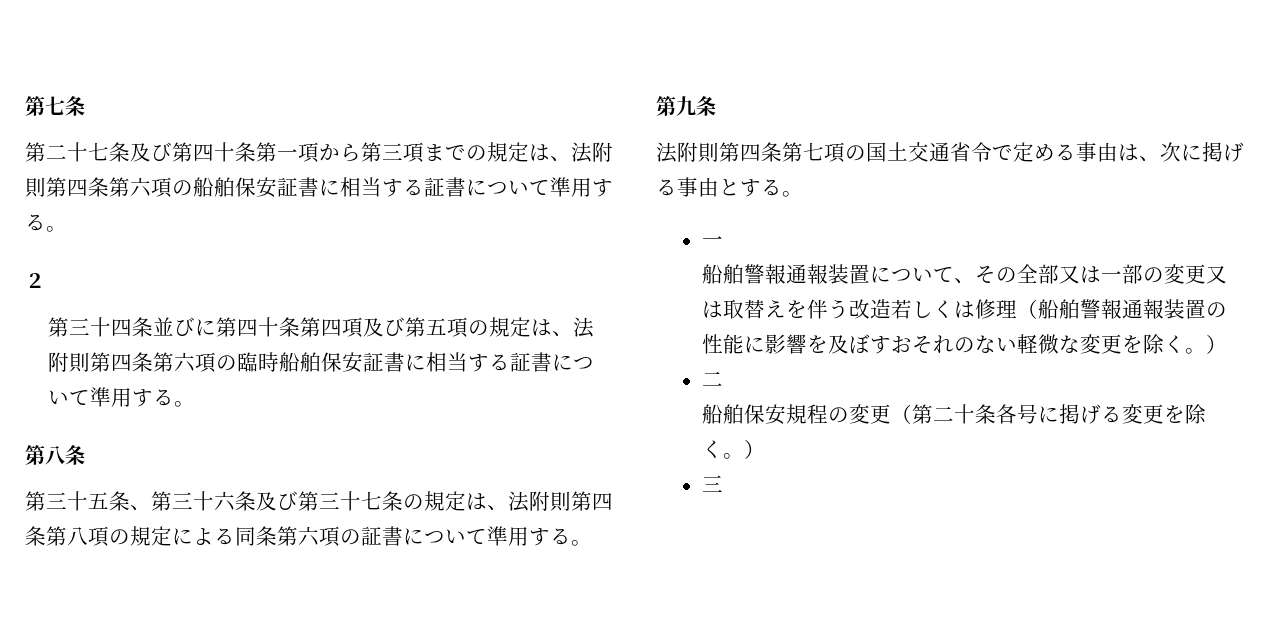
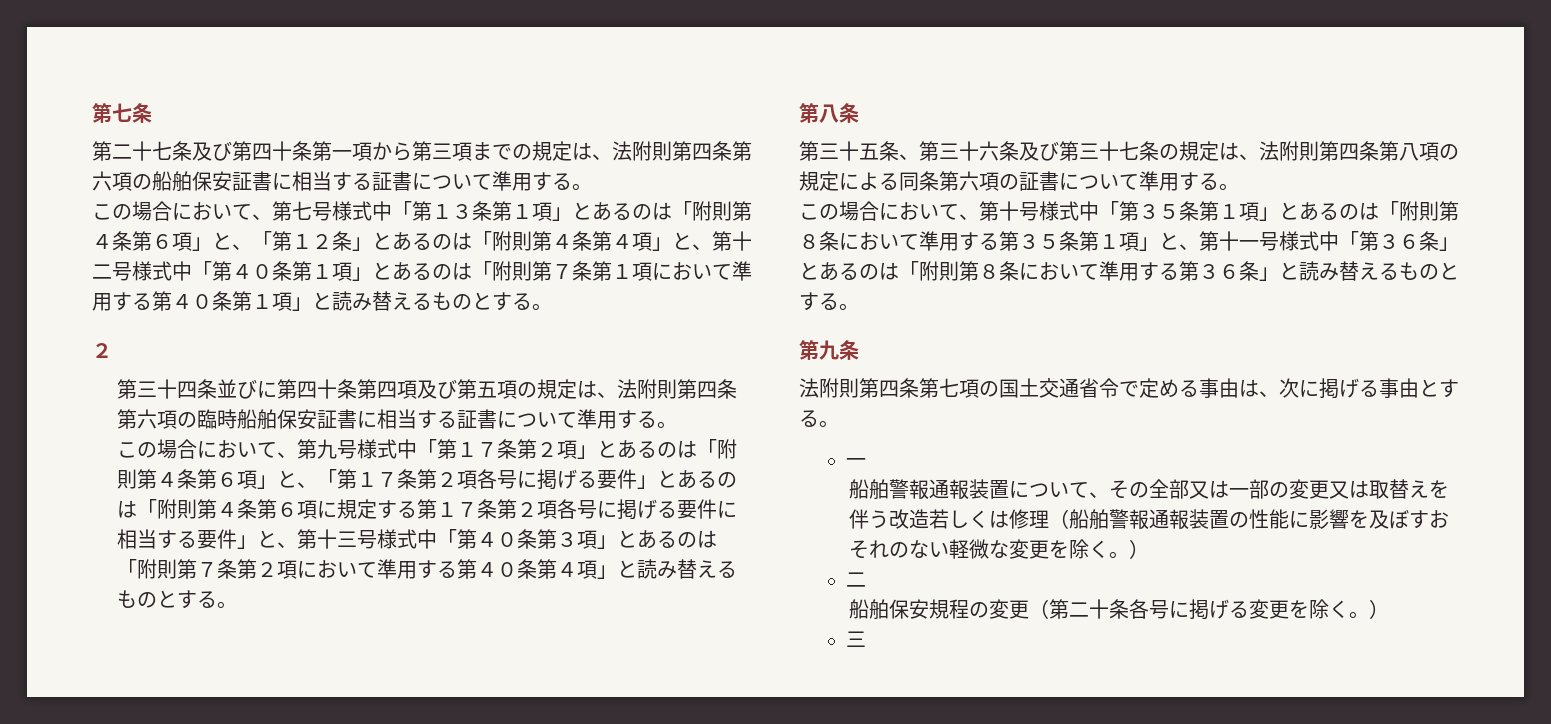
+ この場合において、第七号様式中「第１３条第１項」とあるのは「附則第４条第６項」と、「第１２条」とあるのは「附則第４条第４項」と、第十二号様式中「第４０条第１項」とあるのは「附則第７条第１項において準用する第４０条第１項」と読み替えるものとする。
+ この場合において、第九号様式中「第１７条第２項」とあるのは「附則第４条第６項」と、「第１７条第２項各号に掲げる要件」とあるのは「附則第４条第６項に規定する第１７条第２項各号に掲げる要件に相当する要件」と、第十三号様式中「第４０条第３項」とあるのは「附則第７条第２項において準用する第４０条第４項」と読み替えるものとする。
+ この場合において、第十号様式中「第３５条第１項」とあるのは「附則第８条において準用する第３５条第１項」と、第十一号様式中「第３６条」とあるのは「附則第８条において準用する第３６条」と読み替えるものとする。

